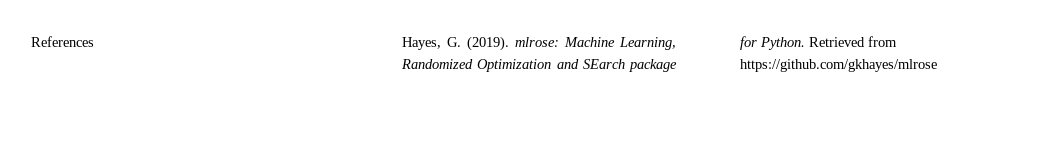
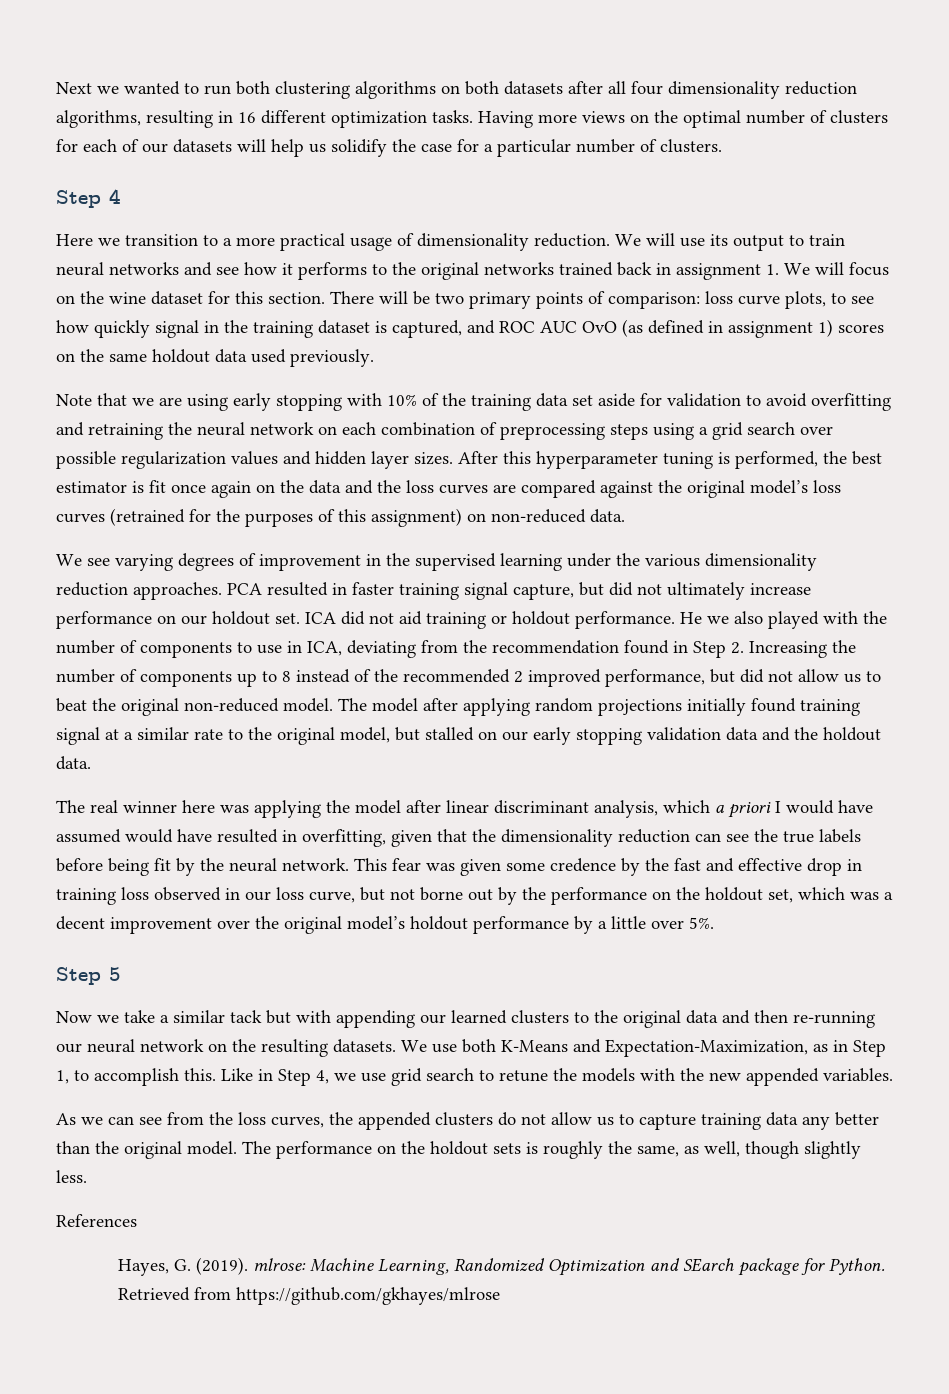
+ Next we wanted to run both clustering algorithms on both datasets after all four dimensionality reduction algorithms, resulting in 16 different optimization tasks. Having more views on the optimal number of clusters for each of our datasets will help us solidify the case for a particular number of clusters.
+ Step 4
+ Here we transition to a more practical usage of dimensionality reduction. We will use its output to train neural networks and see how it performs to the original networks trained back in assignment 1. We will focus on the wine dataset for this section. There will be two primary points of comparison: loss curve plots, to see how quickly signal in the training dataset is captured, and ROC AUC OvO (as defined in assignment 1) scores on the same holdout data used previously.
+ Note that we are using early stopping with 10% of the training data set aside for validation to avoid overfitting and retraining the neural network on each combination of preprocessing steps using a grid search over possible regularization values and hidden layer sizes. After this hyperparameter tuning is performed, the best estimator is fit once again on the data and the loss curves are compared against the original model’s loss curves (retrained for the purposes of this assignment) on non-reduced data.
+ We see varying degrees of improvement in the supervised learning under the various dimensionality reduction approaches. PCA resulted in faster training signal capture, but did not ultimately increase performance on our holdout set. ICA did not aid training or holdout performance. He we also played with the number of components to use in ICA, deviating from the recommendation found in Step 2. Increasing the number of components up to 8 instead of the recommended 2 improved performance, but did not allow us to beat the original non-reduced model. The model after applying random projections initially found training signal at a similar rate to the original model, but stalled on our early stopping validation data and the holdout data.
+ The real winner here was applying the model after linear discriminant analysis, which a priori I would have assumed would have resulted in overfitting, given that the dimensionality reduction can see the true labels before being fit by the neural network. This fear was given some credence by the fast and effective drop in training loss observed in our loss curve, but not borne out by the performance on the holdout set, which was a decent improvement over the original model’s holdout performance by a little over 5%.
+ Step 5
+ Now we take a similar tack but with appending our learned clusters to the original data and then re-running our neural network on the resulting datasets. We use both K-Means and Expectation-Maximization, as in Step 1, to accomplish this. Like in Step 4, we use grid search to retune the models with the new appended variables.
+ As we can see from the loss curves, the appended clusters do not allow us to capture training data any better than the original model. The performance on the holdout sets is roughly the same, as well, though slightly less.

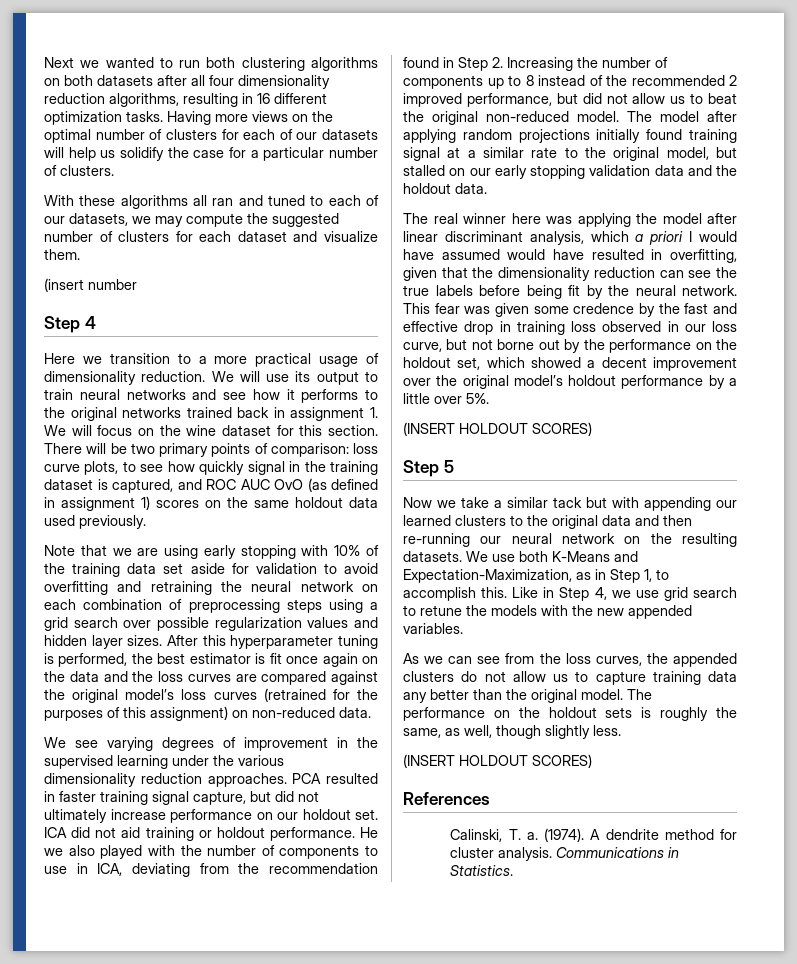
+ With these algorithms all ran and tuned to each of our datasets, we may compute the suggested number of clusters for each dataset and visualize them.
+ (insert number
- This fear was given some credence by the fast and effective drop in training loss observed in our loss curve, but not borne out by the performance on the holdout set, which was a decent improvement over the original model’s holdout performance by a little over 5%.
+ This fear was given some credence by the fast and effective drop in training loss observed in our loss curve, but not borne out by the performance on the holdout set, which showed a decent improvement over the original model’s holdout performance by a little over 5%.
+ (INSERT HOLDOUT SCORES)
  The performance on the holdout sets is roughly the same, as well, though slightly less.
+ (INSERT HOLDOUT SCORES)
  References
- Hayes, G. (2019). mlrose: Machine Learning, Randomized Optimization and SEarch package for Python. Retrieved from https://github.com/gkhayes/mlrose
+ Calinski, T. a. (1974). A dendrite method for cluster analysis. Communications in Statistics.

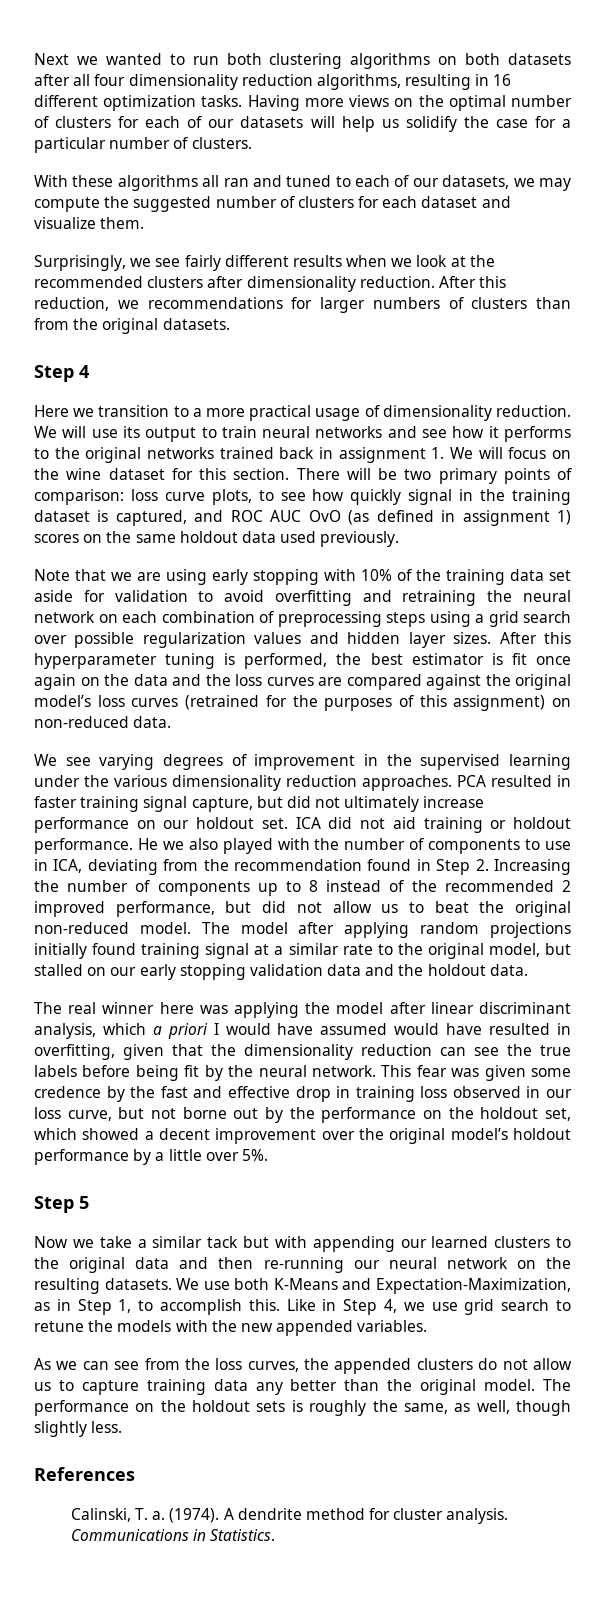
- (insert number
+ Surprisingly, we see fairly different results when we look at the recommended clusters after dimensionality reduction. After this reduction, we recommendations for larger numbers of clusters than from the original datasets.
  This fear was given some credence by the fast and effective drop in training loss observed in our loss curve, but not borne out by the performance on the holdout set, which showed a decent improvement over the original model’s holdout performance by a little over 5%.
- (INSERT HOLDOUT SCORES)
  The performance on the holdout sets is roughly the same, as well, though slightly less.
- (INSERT HOLDOUT SCORES)

